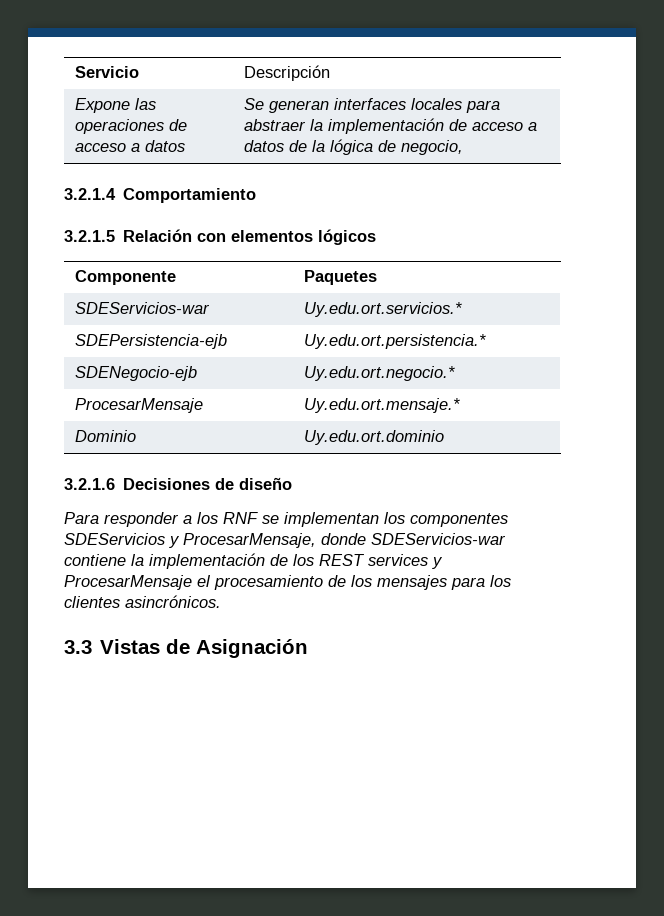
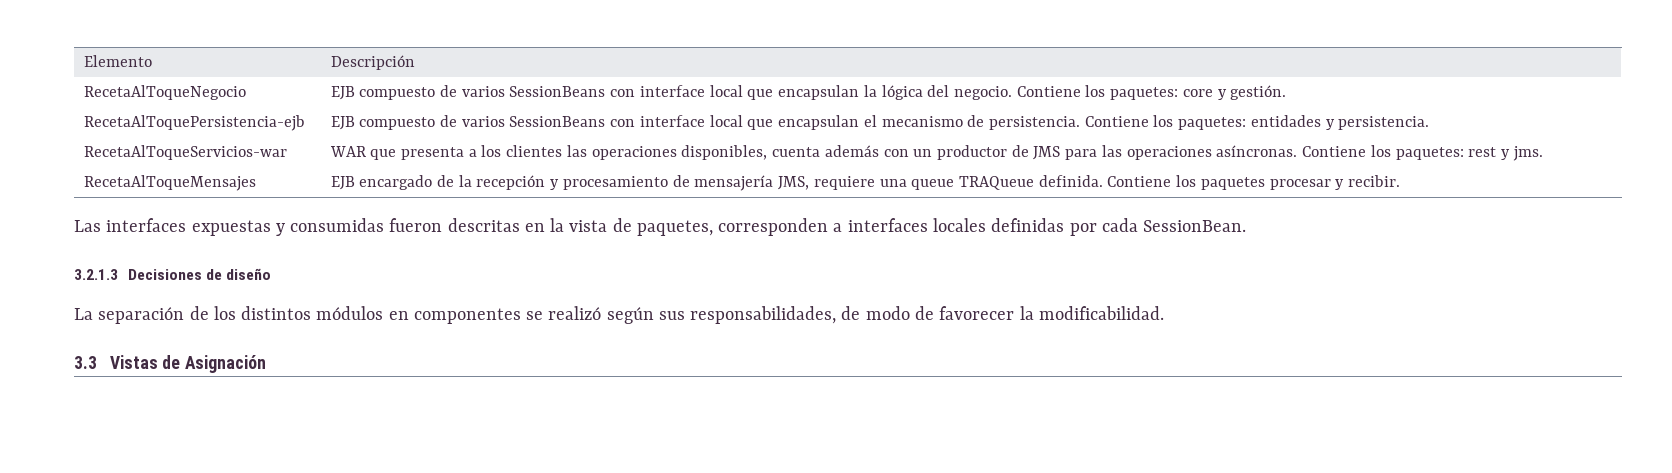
- Servicio | Descripción
+ Elemento | Descripción
- Expone las operaciones de acceso a datos | Se generan interfaces locales para abstraer la implementación de acceso a datos de la lógica de negocio,
- 3.2.1.4 Comportamiento
- 3.2.1.5 Relación con elementos lógicos
- Componente | Paquetes
- SDEServicios-war | Uy.edu.ort.servicios.*
- SDEPersistencia-ejb | Uy.edu.ort.persistencia.*
- SDENegocio-ejb | Uy.edu.ort.negocio.*
- ProcesarMensaje | Uy.edu.ort.mensaje.*
- Dominio | Uy.edu.ort.dominio
- 3.2.1.6 Decisiones de diseño
- Para responder a los RNF se implementan los componentes SDEServicios y ProcesarMensaje, donde SDEServicios-war contiene la implementación de los REST services y ProcesarMensaje el procesamiento de los mensajes para los clientes asincrónicos.
+ RecetaAlToqueNegocio | EJB compuesto de varios SessionBeans con interface local que encapsulan la lógica del negocio. Contiene los paquetes: core y gestión.
+ RecetaAlToquePersistencia-ejb | EJB compuesto de varios SessionBeans con interface local que encapsulan el mecanismo de persistencia. Contiene los paquetes: entidades y persistencia.
+ RecetaAlToqueServicios-war | WAR que presenta a los clientes las operaciones disponibles, cuenta además con un productor de JMS para las operaciones asíncronas. Contiene los paquetes: rest y jms.
+ RecetaAlToqueMensajes | EJB encargado de la recepción y procesamiento de mensajería JMS, requiere una queue TRAQueue definida. Contiene los paquetes procesar y recibir.
+ Las interfaces expuestas y consumidas fueron descritas en la vista de paquetes, corresponden a interfaces locales definidas por cada SessionBean.
+ 3.2.1.3 Decisiones de diseño
+ La separación de los distintos módulos en componentes se realizó según sus responsabilidades, de modo de favorecer la modificabilidad.

